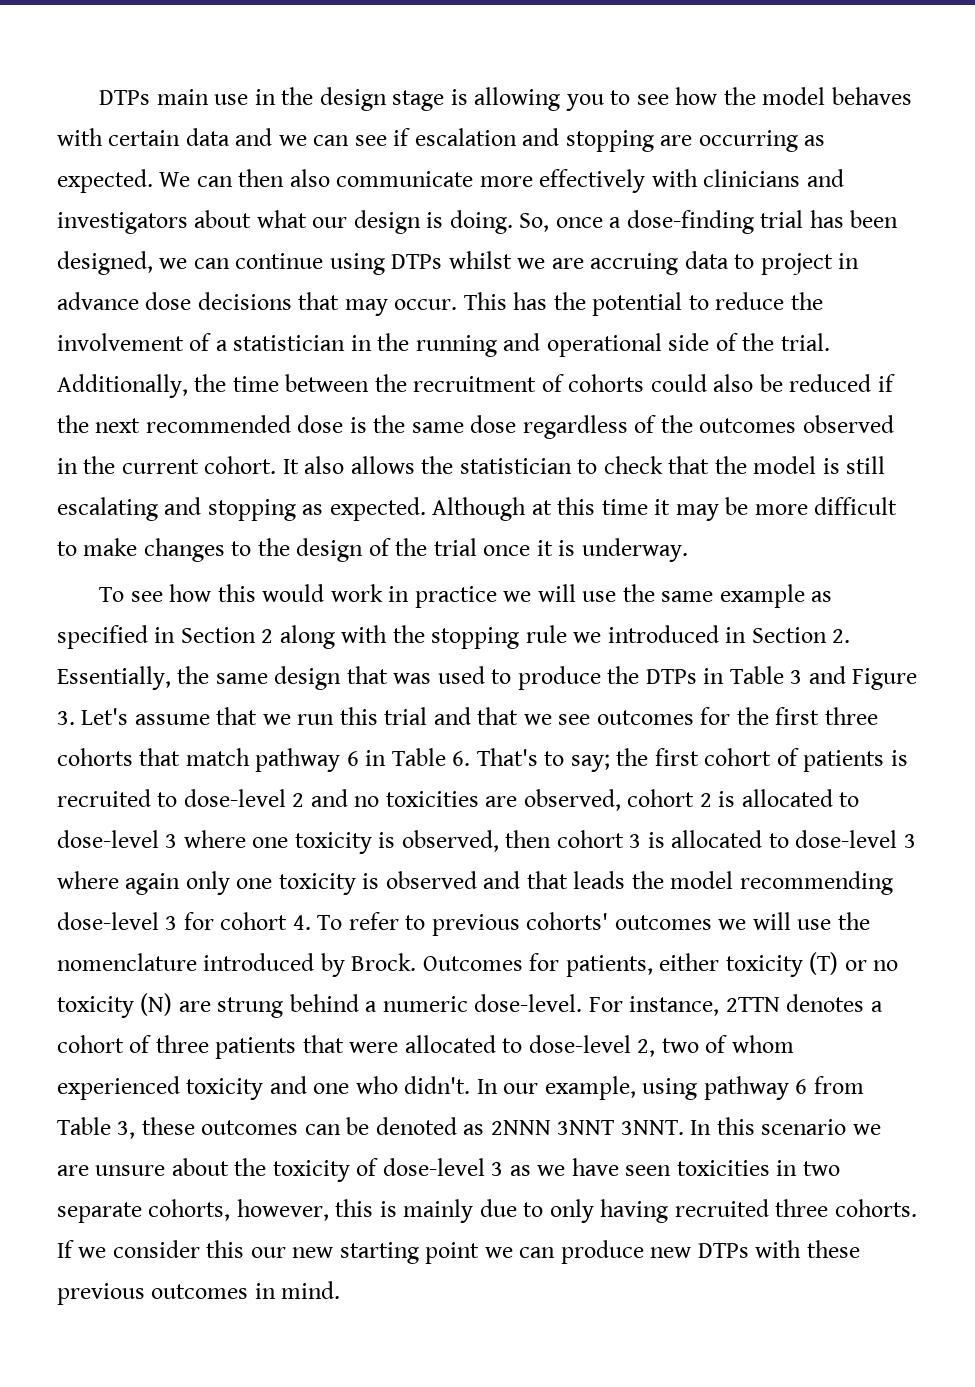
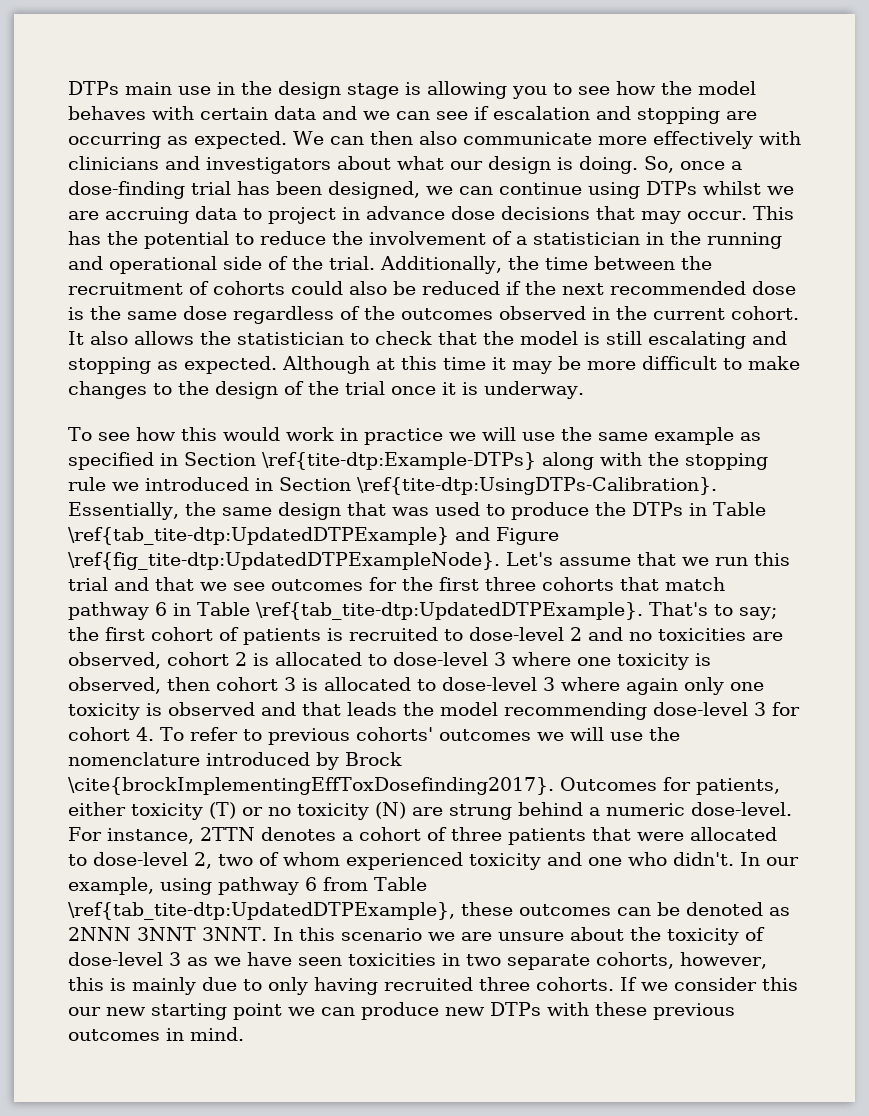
- To see how this would work in practice we will use the same example as specified in Section 2 along with the stopping rule we introduced in Section 2. Essentially, the same design that was used to produce the DTPs in Table 3 and Figure 3. Let's assume that we run this trial and that we see outcomes for the first three cohorts that match pathway 6 in Table 6. That's to say;
+ To see how this would work in practice we will use the same example as specified in Section \ref{tite-dtp:Example-DTPs} along with the stopping rule we introduced in Section \ref{tite-dtp:UsingDTPs-Calibration}. Essentially, the same design that was used to produce the DTPs in Table \ref{tab_tite-dtp:UpdatedDTPExample} and Figure \ref{fig_tite-dtp:UpdatedDTPExampleNode}. Let's assume that we run this trial and that we see outcomes for the first three cohorts that match pathway 6 in Table \ref{tab_tite-dtp:UpdatedDTPExample}. That's to say;
- the first cohort of patients is recruited to dose-level 2 and no toxicities are observed, cohort 2 is allocated to dose-level 3 where one toxicity is observed, then cohort 3 is allocated to dose-level 3 where again only one toxicity is observed and that leads the model recommending dose-level 3 for cohort 4. To refer to previous cohorts' outcomes we will use the nomenclature introduced by Brock.
+ the first cohort of patients is recruited to dose-level 2 and no toxicities are observed, cohort 2 is allocated to dose-level 3 where one toxicity is observed, then cohort 3 is allocated to dose-level 3 where again only one toxicity is observed and that leads the model recommending dose-level 3 for cohort 4. To refer to previous cohorts' outcomes we will use the nomenclature introduced by Brock \cite{brockImplementingEffToxDosefinding2017}.
- In our example, using pathway 6 from Table 3, these outcomes can be denoted as 2NNN 3NNT 3NNT.
+ In our example, using pathway 6 from Table \ref{tab_tite-dtp:UpdatedDTPExample}, these outcomes can be denoted as 2NNN 3NNT 3NNT.

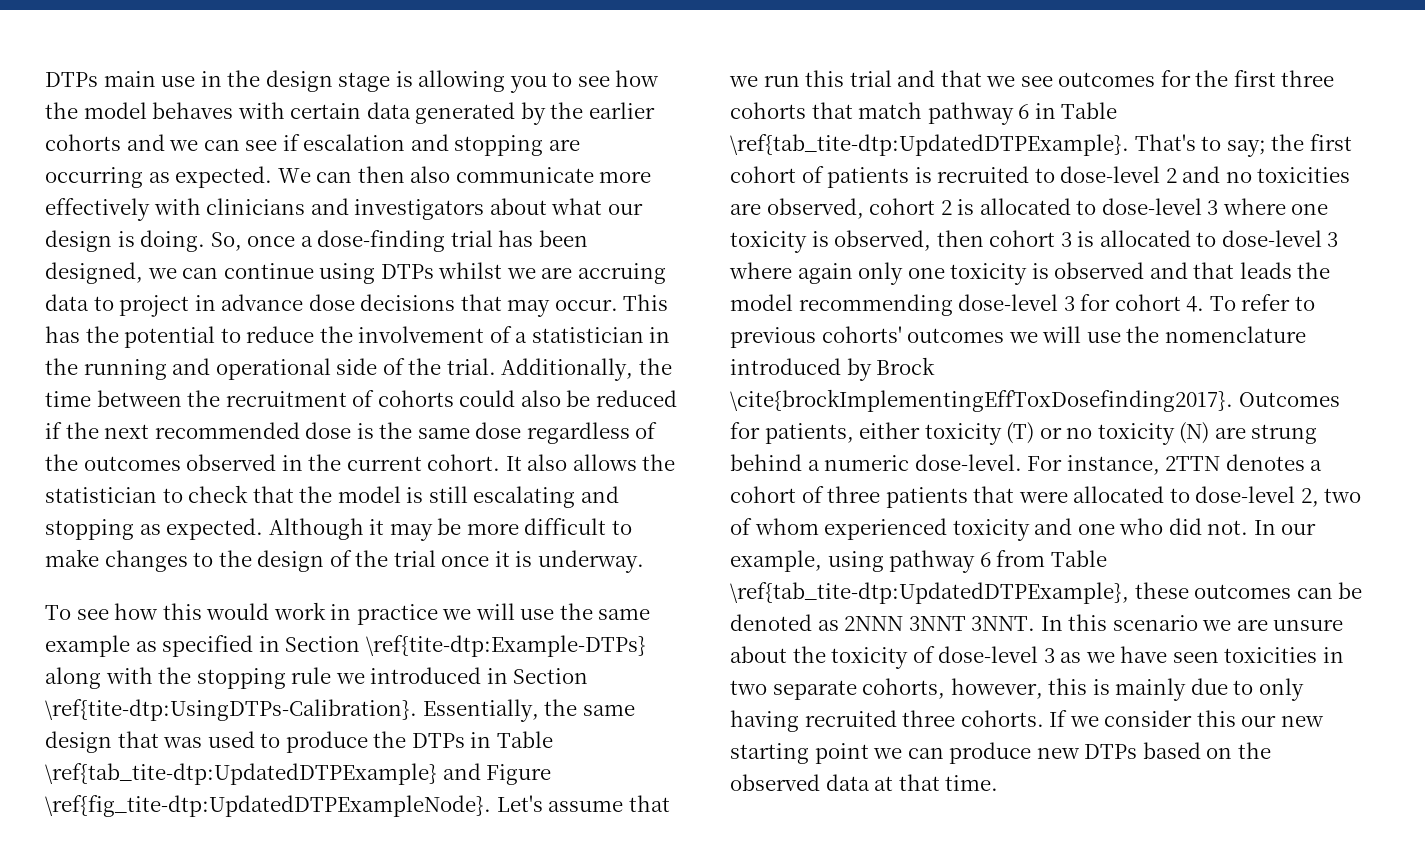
- DTPs main use in the design stage is allowing you to see how the model behaves with certain data and we can see if escalation and stopping are occurring as expected.
+ DTPs main use in the design stage is allowing you to see how the model behaves with certain data generated by the earlier cohorts and we can see if escalation and stopping are occurring as expected.
- Although at this time it may be more difficult to make changes to the design of the trial once it is underway.
+ Although it may be more difficult to make changes to the design of the trial once it is underway.
- For instance, 2TTN denotes a cohort of three patients that were allocated to dose-level 2, two of whom experienced toxicity and one who didn't.
+ For instance, 2TTN denotes a cohort of three patients that were allocated to dose-level 2, two of whom experienced toxicity and one who did not.
- If we consider this our new starting point we can produce new DTPs with these previous outcomes in mind.
+ If we consider this our new starting point we can produce new DTPs based on the observed data at that time.

